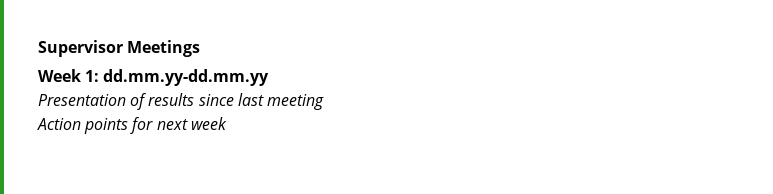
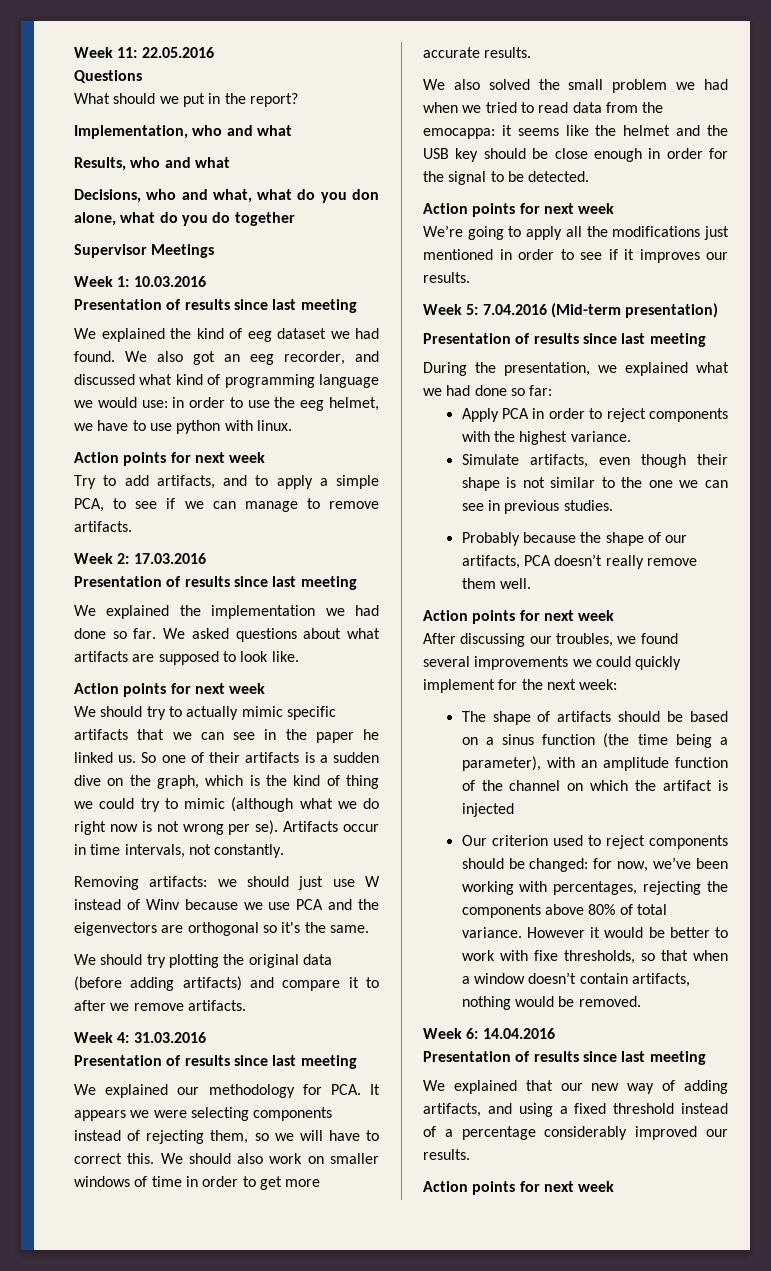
+ Week 11: 22.05.2016
+ Questions
+ What should we put in the report?
+ Implementation, who and what
+ Results, who and what
+ Decisions, who and what, what do you don alone, what do you do together
- Week 1: dd.mm.yy-dd.mm.yy
+ Week 1: 10.03.2016
  Presentation of results since last meeting
+ We explained the kind of eeg dataset we had found. We also got an eeg recorder, and discussed what kind of programming language we would use: in order to use the eeg helmet, we have to use python with linux.
+ Action points for next week
+ Try to add artifacts, and to apply a simple PCA, to see if we can manage to remove artifacts.
+ Week 2: 17.03.2016
+ Presentation of results since last meeting
+ We explained the implementation we had done so far. We asked questions about what artifacts are supposed to look like.
+ Action points for next week
+ We should try to actually mimic specific artifacts that we can see in the paper he linked us. So one of their artifacts is a sudden dive on the graph, which is the kind of thing we could try to mimic (although what we do right now is not wrong per se). Artifacts occur in time intervals, not constantly.
+ Removing artifacts: we should just use W instead of Winv because we use PCA and the eigenvectors are orthogonal so it's the same.
+ We should try plotting the original data (before adding artifacts) and compare it to after we remove artifacts.
+ Week 4: 31.03.2016
+ Presentation of results since last meeting
+ We explained our methodology for PCA. It appears we were selecting components instead of rejecting them, so we will have to correct this. We should also work on smaller windows of time in order to get more accurate results.
+ We also solved the small problem we had when we tried to read data from the emocappa: it seems like the helmet and the USB key should be close enough in order for the signal to be detected.
+ Action points for next week
+ We’re going to apply all the modifications just mentioned in order to see if it improves our results.
+ Week 5: 7.04.2016 (Mid-term presentation)
+ Presentation of results since last meeting
+ During the presentation, we explained what we had done so far:
+ Apply PCA in order to reject components with the highest variance.
+ Simulate artifacts, even though their shape is not similar to the one we can see in previous studies.
+ Probably because the shape of our artifacts, PCA doesn’t really remove them well.
+ Action points for next week
+ After discussing our troubles, we found several improvements we could quickly implement for the next week:
+ The shape of artifacts should be based on a sinus function (the time being a parameter), with an amplitude function of the channel on which the artifact is injected
+ Our criterion used to reject components should be changed: for now, we’ve been working with percentages, rejecting the components above 80% of total variance. However it would be better to work with fixe thresholds, so that when a window doesn’t contain artifacts, nothing would be removed.
+ Week 6: 14.04.2016
+ Presentation of results since last meeting
+ We explained that our new way of adding artifacts, and using a fixed threshold instead of a percentage considerably improved our results.

